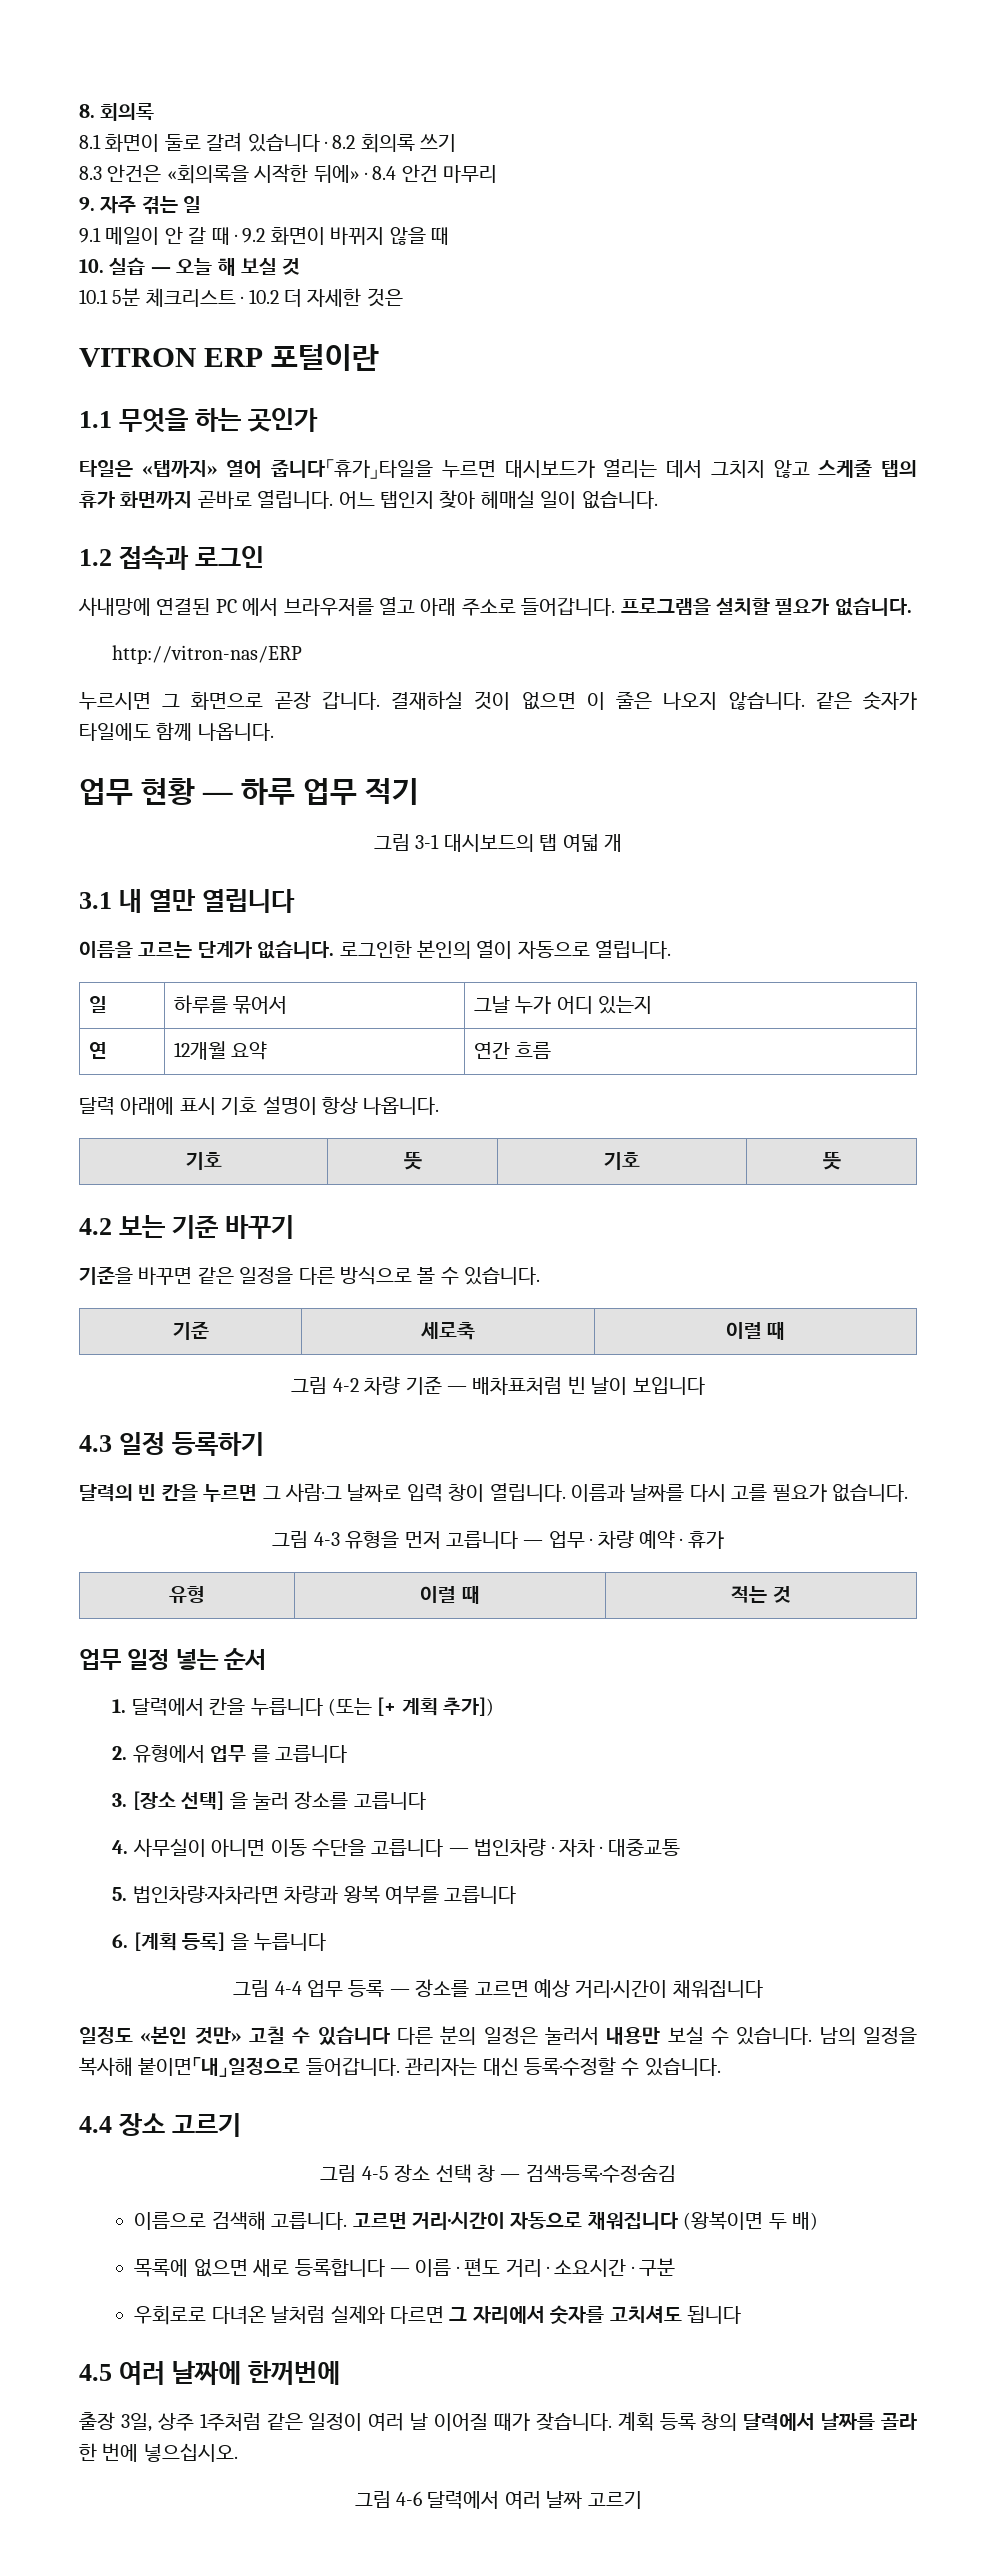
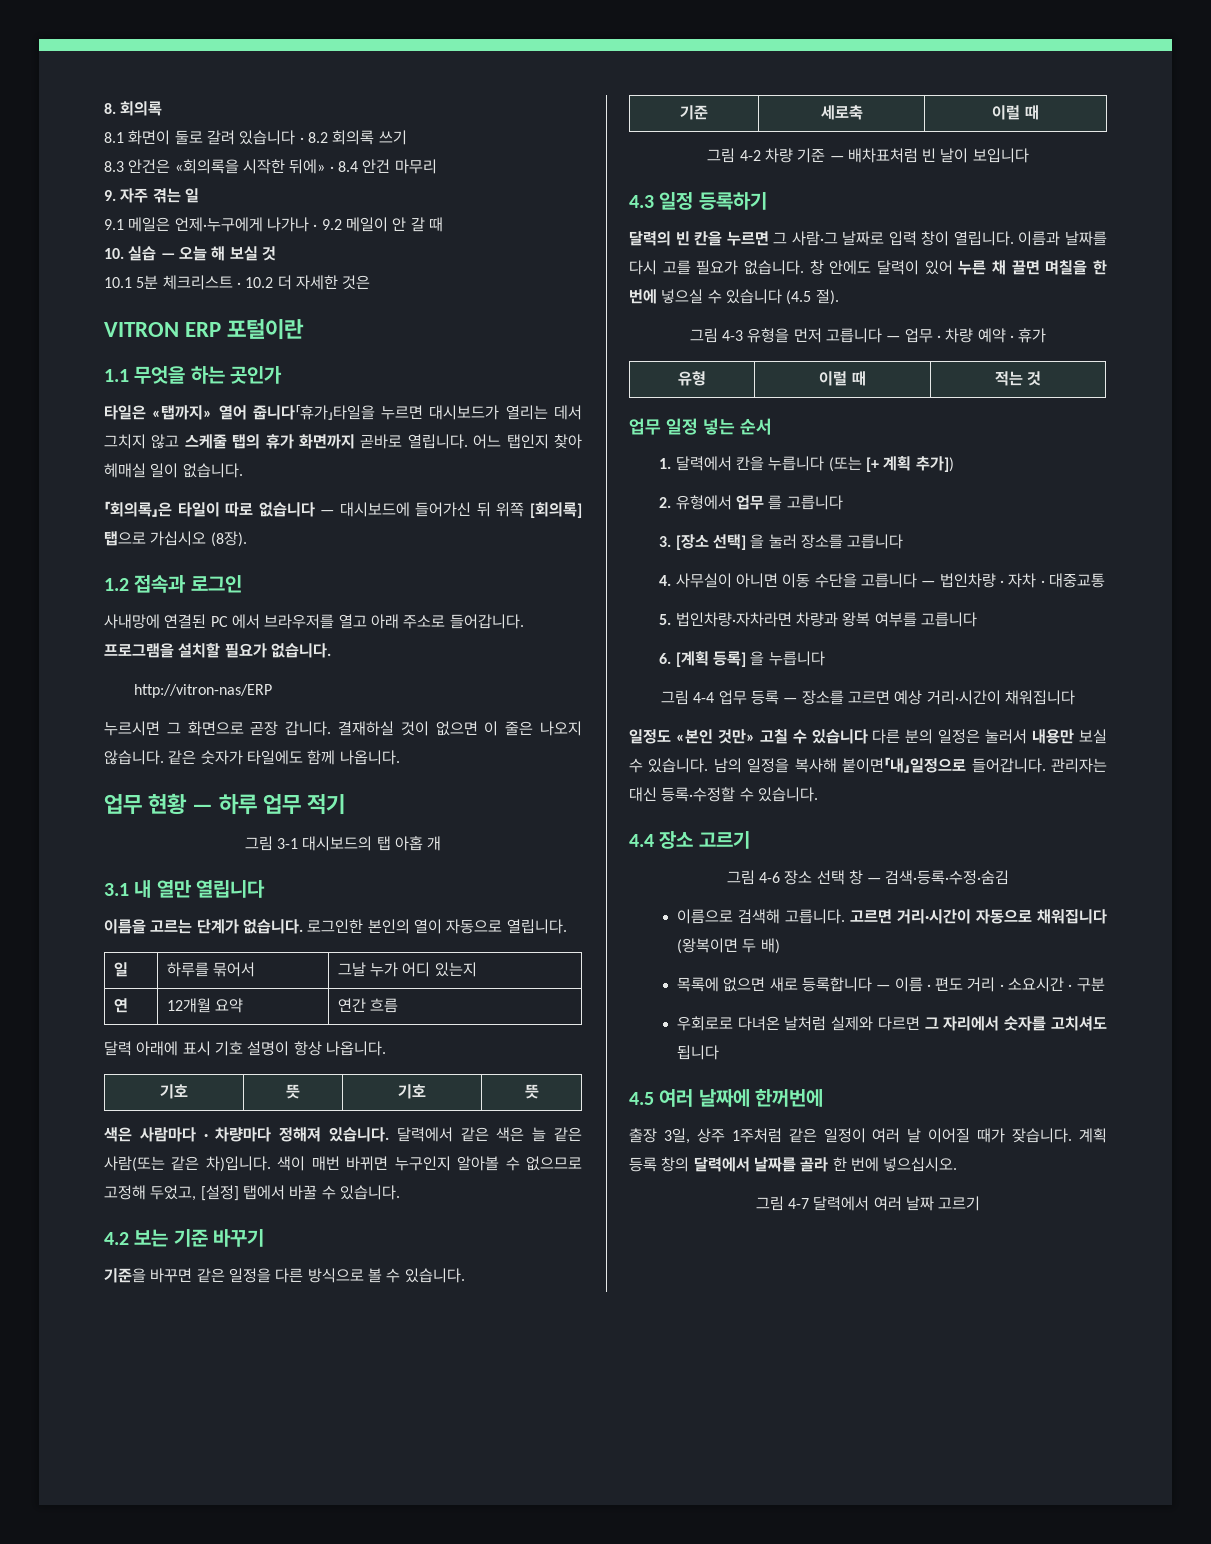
- 9.1 메일이 안 갈 때 · 9.2 화면이 바뀌지 않을 때
+ 9.1 메일은 언제·누구에게 나가나 · 9.2 메일이 안 갈 때
+ 「회의록」은 타일이 따로 없습니다 — 대시보드에 들어가신 뒤 위쪽 [회의록] 탭으로 가십시오 (8장).
- 그림 3-1 대시보드의 탭 여덟 개
+ 그림 3-1 대시보드의 탭 아홉 개
+ 색은 사람마다 · 차량마다 정해져 있습니다. 달력에서 같은 색은 늘 같은 사람(또는 같은 차)입니다. 색이 매번 바뀌면 누구인지 알아볼 수 없으므로 고정해 두었고, [설정] 탭에서 바꿀 수 있습니다.
+ 창 안에도 달력이 있어 누른 채 끌면 며칠을 한 번에 넣으실 수 있습니다 (4.5 절).
- 그림 4-5 장소 선택 창 — 검색·등록·수정·숨김
+ 그림 4-6 장소 선택 창 — 검색·등록·수정·숨김
- 그림 4-6 달력에서 여러 날짜 고르기
+ 그림 4-7 달력에서 여러 날짜 고르기

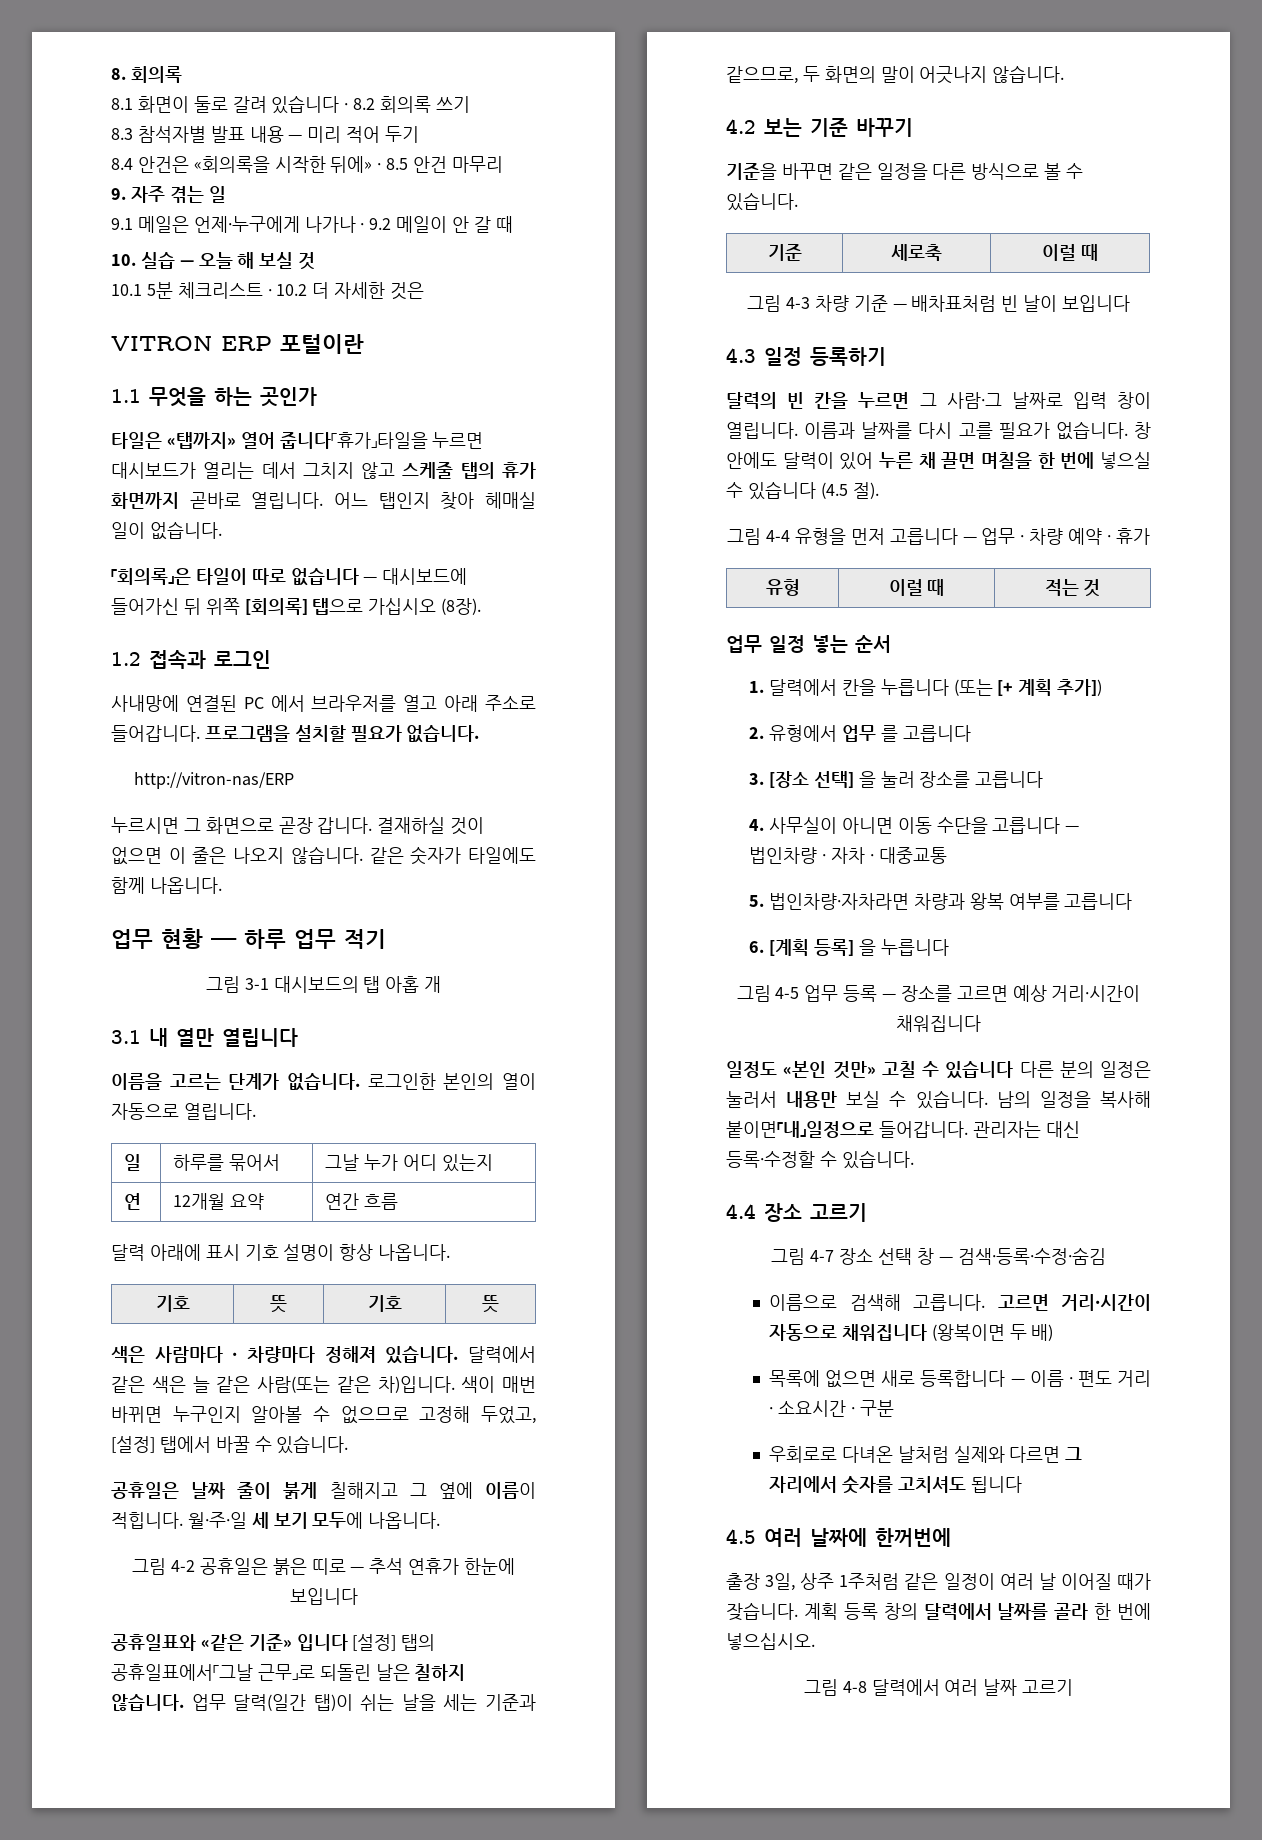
- 8.3 안건은 «회의록을 시작한 뒤에» · 8.4 안건 마무리
+ 8.3 참석자별 발표 내용 — 미리 적어 두기
+ 8.4 안건은 «회의록을 시작한 뒤에» · 8.5 안건 마무리
+ 공휴일은 날짜 줄이 붉게 칠해지고 그 옆에 이름이 적힙니다. 월·주·일 세 보기 모두에 나옵니다.
+ 그림 4-2 공휴일은 붉은 띠로 — 추석 연휴가 한눈에 보입니다
+ 공휴일표와 «같은 기준» 입니다 [설정] 탭의 공휴일표에서「그날 근무」로 되돌린 날은 칠하지 않습니다. 업무 달력(일간 탭)이 쉬는 날을 세는 기준과 같으므로, 두 화면의 말이 어긋나지 않습니다.
- 그림 4-2 차량 기준 — 배차표처럼 빈 날이 보입니다
+ 그림 4-3 차량 기준 — 배차표처럼 빈 날이 보입니다
- 그림 4-3 유형을 먼저 고릅니다 — 업무 · 차량 예약 · 휴가
+ 그림 4-4 유형을 먼저 고릅니다 — 업무 · 차량 예약 · 휴가
- 그림 4-4 업무 등록 — 장소를 고르면 예상 거리·시간이 채워집니다
+ 그림 4-5 업무 등록 — 장소를 고르면 예상 거리·시간이 채워집니다
- 그림 4-6 장소 선택 창 — 검색·등록·수정·숨김
+ 그림 4-7 장소 선택 창 — 검색·등록·수정·숨김
- 그림 4-7 달력에서 여러 날짜 고르기
+ 그림 4-8 달력에서 여러 날짜 고르기

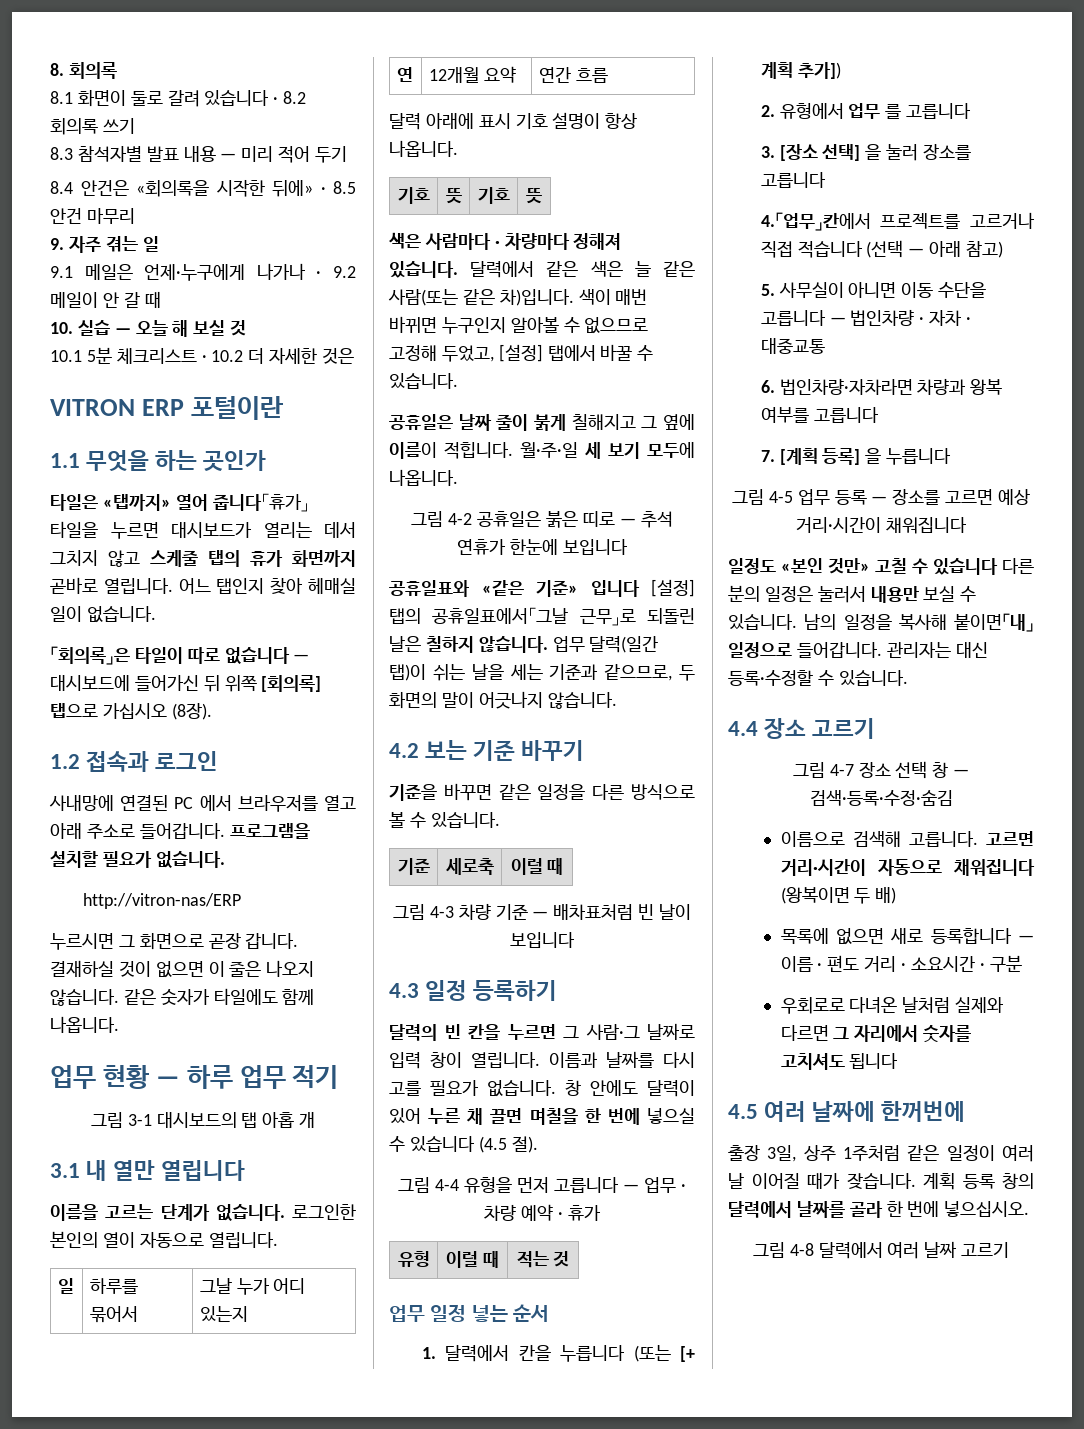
- 4. 사무실이 아니면 이동 수단을 고릅니다 — 법인차량 · 자차 · 대중교통
+ 4.「업무」칸에서 프로젝트를 고르거나 직접 적습니다 (선택 — 아래 참고)
+ 5. 사무실이 아니면 이동 수단을 고릅니다 — 법인차량 · 자차 · 대중교통
- 5. 법인차량·자차라면 차량과 왕복 여부를 고릅니다
+ 6. 법인차량·자차라면 차량과 왕복 여부를 고릅니다
- 6. [계획 등록] 을 누릅니다
+ 7. [계획 등록] 을 누릅니다

